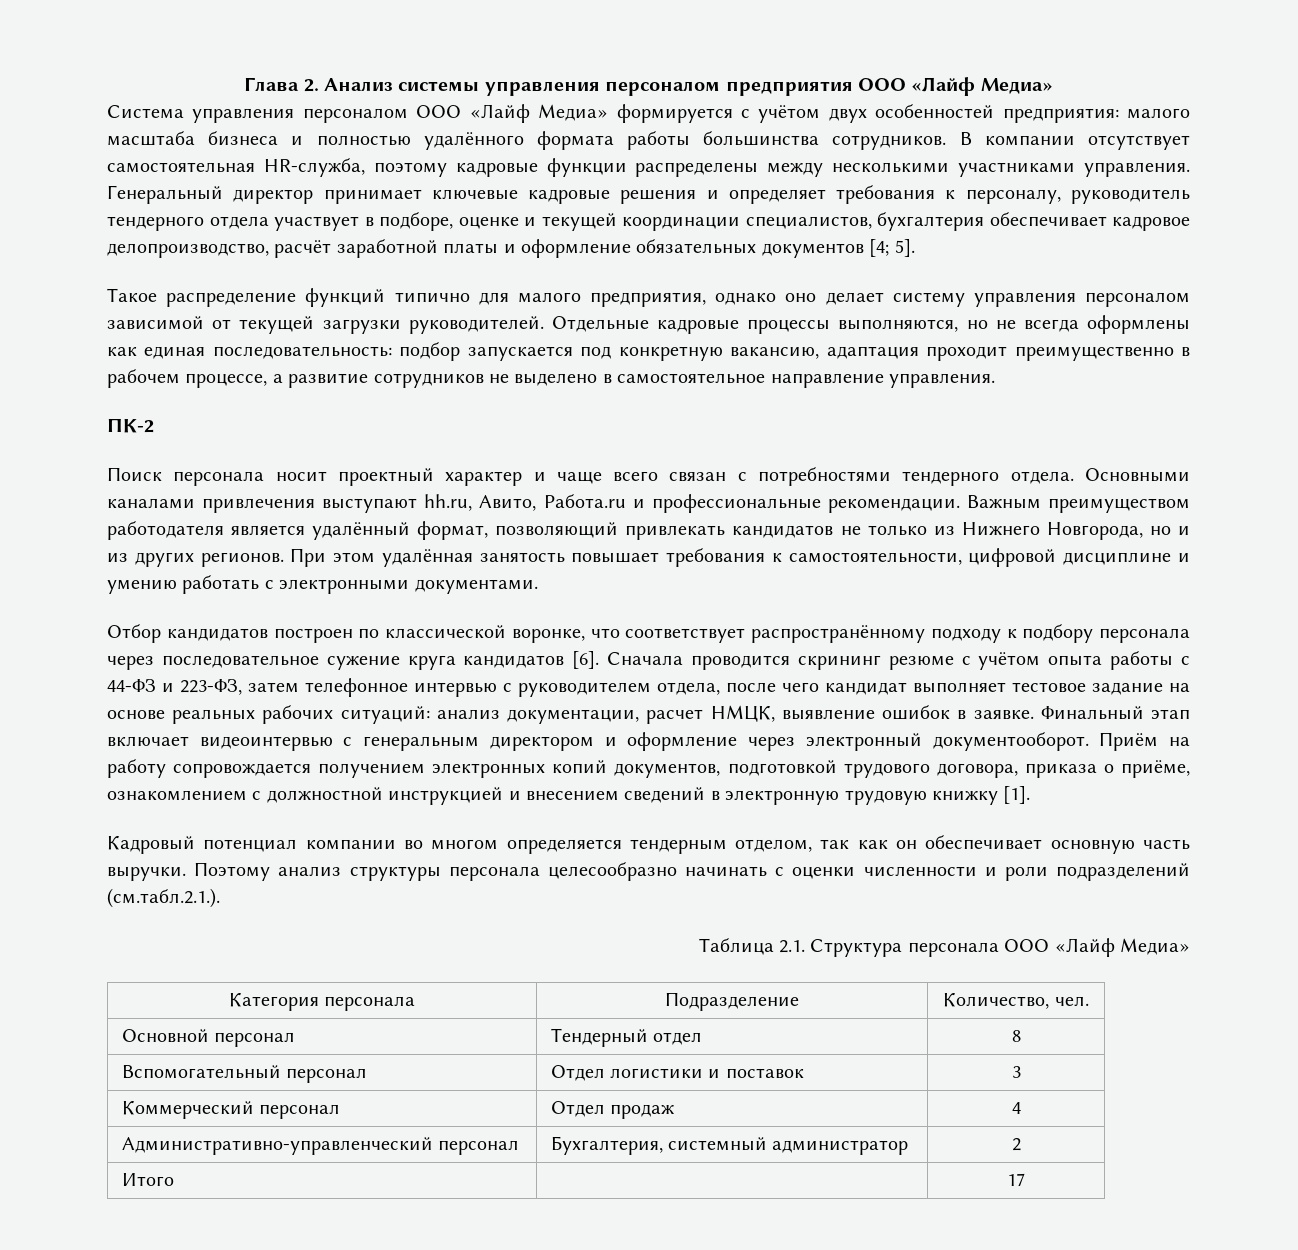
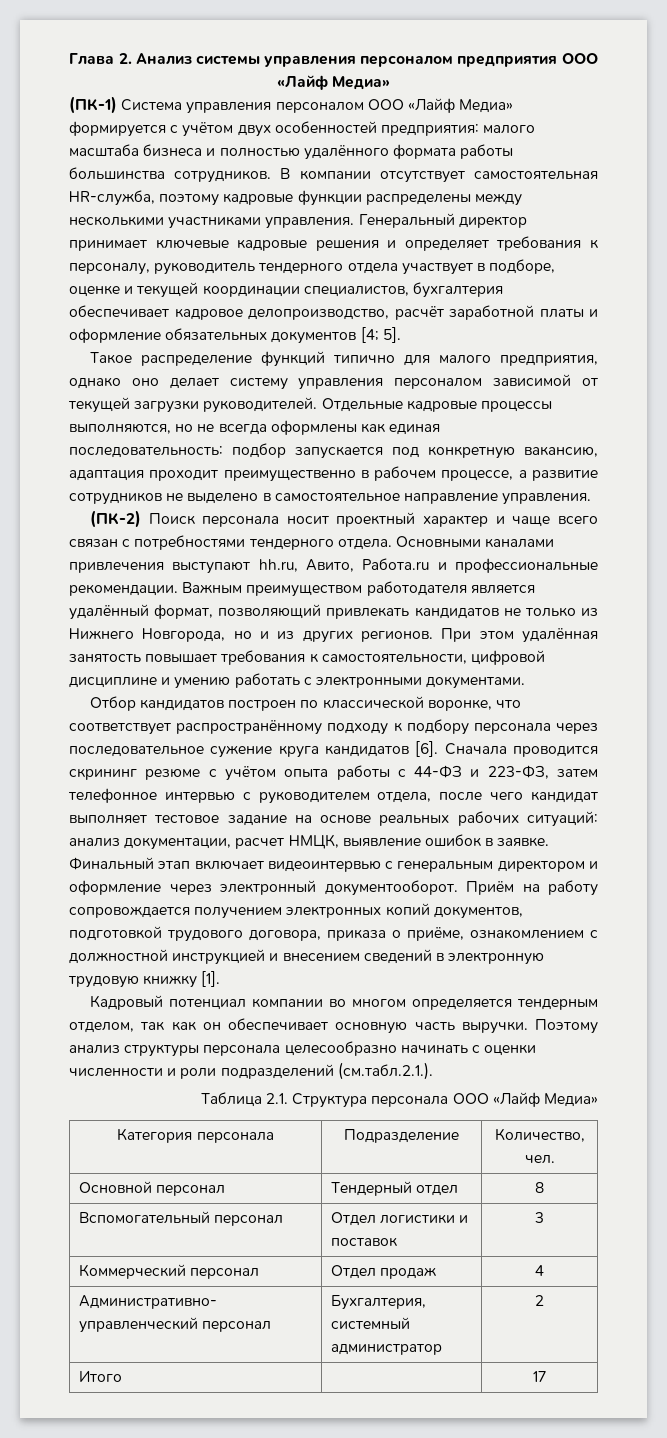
- Система управления персоналом ООО «Лайф Медиа» формируется с учётом двух особенностей предприятия: малого масштаба бизнеса и полностью удалённого формата работы большинства сотрудников.
+ (ПК-1) Система управления персоналом ООО «Лайф Медиа» формируется с учётом двух особенностей предприятия: малого масштаба бизнеса и полностью удалённого формата работы большинства сотрудников.
- ПК-2
- Поиск персонала носит проектный характер и чаще всего связан с потребностями тендерного отдела.
+ (ПК-2) Поиск персонала носит проектный характер и чаще всего связан с потребностями тендерного отдела.

